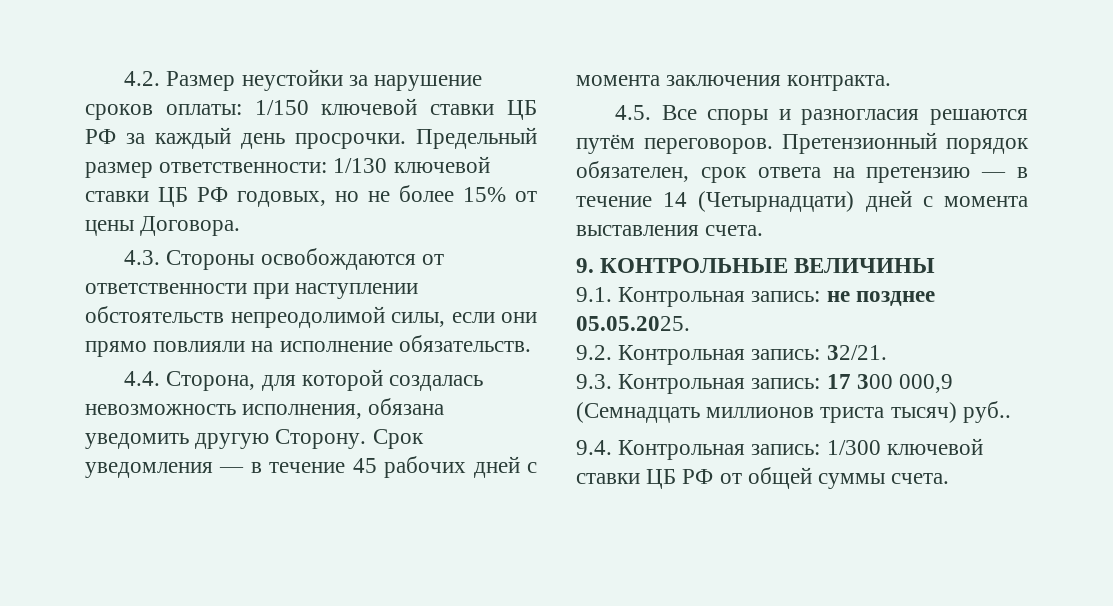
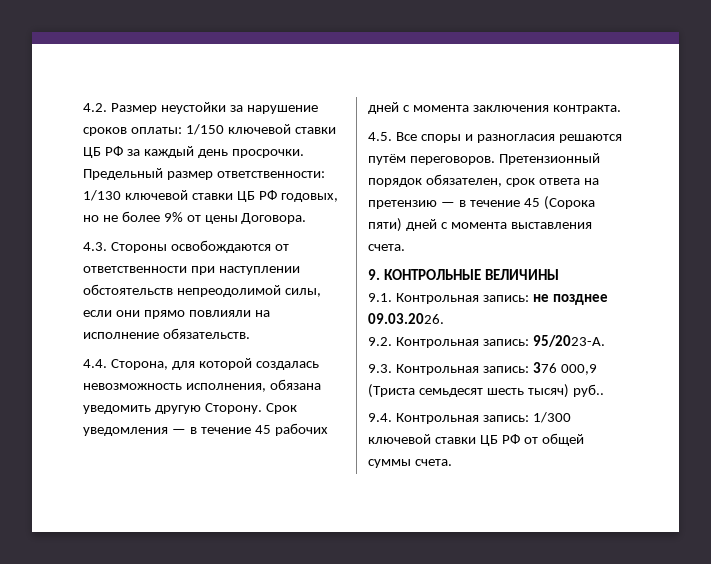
- Предельный размер ответственности: 1/130 ключевой ставки ЦБ РФ годовых, но не более 15% от цены Договора.
+ Предельный размер ответственности: 1/130 ключевой ставки ЦБ РФ годовых, но не более 9% от цены Договора.
- Претензионный порядок обязателен, срок ответа на претензию — в течение 14 (Четырнадцати) дней с момента выставления счета.
+ Претензионный порядок обязателен, срок ответа на претензию — в течение 45 (Сорока пяти) дней с момента выставления счета.
- 9.1. Контрольная запись: не позднее 05.05.2025.
+ 9.1. Контрольная запись: не позднее 09.03.2026.
- 9.2. Контрольная запись: 32/21.
+ 9.2. Контрольная запись: 95/2023-А.
- 9.3. Контрольная запись: 17 300 000,9 (Семнадцать миллионов триста тысяч) руб..
+ 9.3. Контрольная запись: 376 000,9 (Триста семьдесят шесть тысяч) руб..

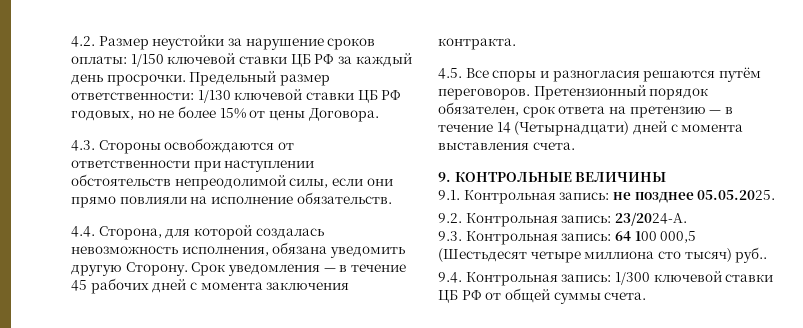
- Предельный размер ответственности: 1/130 ключевой ставки ЦБ РФ годовых, но не более 9% от цены Договора.
+ Предельный размер ответственности: 1/130 ключевой ставки ЦБ РФ годовых, но не более 15% от цены Договора.
- Претензионный порядок обязателен, срок ответа на претензию — в течение 45 (Сорока пяти) дней с момента выставления счета.
+ Претензионный порядок обязателен, срок ответа на претензию — в течение 14 (Четырнадцати) дней с момента выставления счета.
- 9.1. Контрольная запись: не позднее 09.03.2026.
+ 9.1. Контрольная запись: не позднее 05.05.2025.
- 9.2. Контрольная запись: 95/2023-А.
+ 9.2. Контрольная запись: 23/2024-А.
- 9.3. Контрольная запись: 376 000,9 (Триста семьдесят шесть тысяч) руб..
+ 9.3. Контрольная запись: 64 100 000,5 (Шестьдесят четыре миллиона сто тысяч) руб..

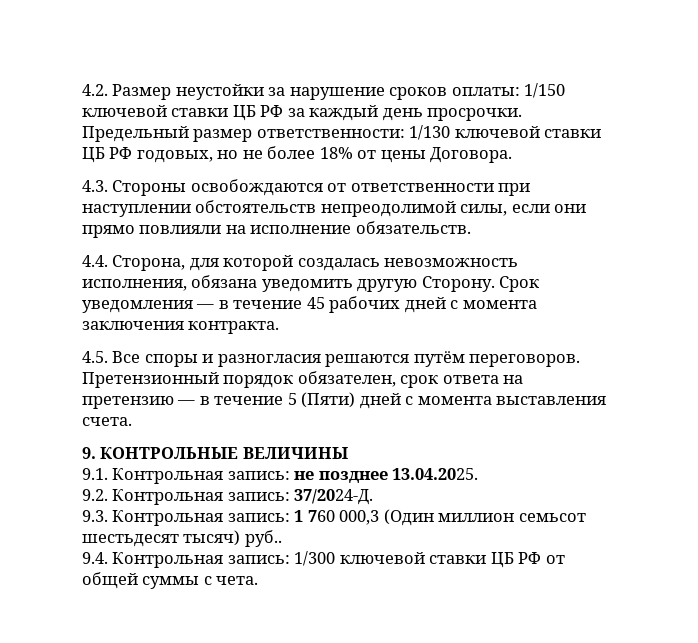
- Предельный размер ответственности: 1/130 ключевой ставки ЦБ РФ годовых, но не более 15% от цены Договора.
+ Предельный размер ответственности: 1/130 ключевой ставки ЦБ РФ годовых, но не более 18% от цены Договора.
- Претензионный порядок обязателен, срок ответа на претензию — в течение 14 (Четырнадцати) дней с момента выставления счета.
+ Претензионный порядок обязателен, срок ответа на претензию — в течение 5 (Пяти) дней с момента выставления счета.
- 9.1. Контрольная запись: не позднее 05.05.2025.
+ 9.1. Контрольная запись: не позднее 13.04.2025.
- 9.2. Контрольная запись: 23/2024-А.
+ 9.2. Контрольная запись: 37/2024-Д.
- 9.3. Контрольная запись: 64 100 000,5 (Шестьдесят четыре миллиона сто тысяч) руб..
+ 9.3. Контрольная запись: 1 760 000,3 (Один миллион семьсот шестьдесят тысяч) руб..
- 9.4. Контрольная запись: 1/300 ключевой ставки ЦБ РФ от общей суммы счета.
+ 9.4. Контрольная запись: 1/300 ключевой ставки ЦБ РФ от общей суммы с чета.

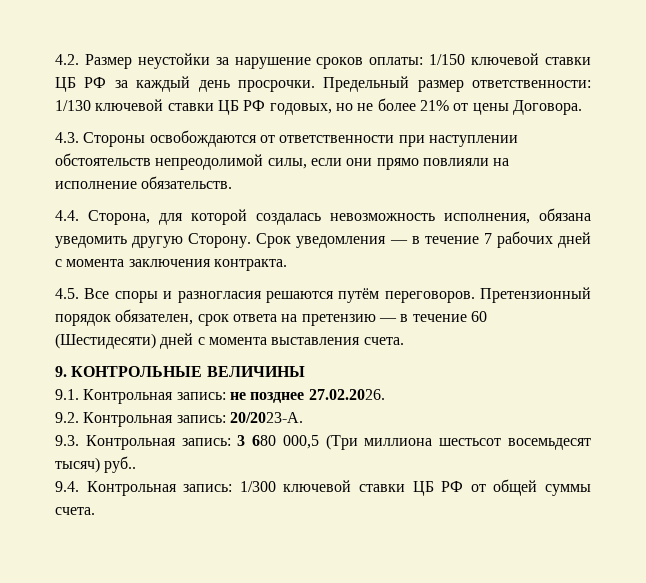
- Предельный размер ответственности: 1/130 ключевой ставки ЦБ РФ годовых, но не более 18% от цены Договора.
+ Предельный размер ответственности: 1/130 ключевой ставки ЦБ РФ годовых, но не более 21% от цены Договора.
- Срок уведомления — в течение 45 рабочих дней с момента заключения контракта.
+ Срок уведомления — в течение 7 рабочих дней с момента заключения контракта.
- Претензионный порядок обязателен, срок ответа на претензию — в течение 5 (Пяти) дней с момента выставления счета.
+ Претензионный порядок обязателен, срок ответа на претензию — в течение 60 (Шестидесяти) дней с момента выставления счета.
- 9.1. Контрольная запись: не позднее 13.04.2025.
+ 9.1. Контрольная запись: не позднее 27.02.2026.
- 9.2. Контрольная запись: 37/2024-Д.
+ 9.2. Контрольная запись: 20/2023-А.
- 9.3. Контрольная запись: 1 760 000,3 (Один миллион семьсот шестьдесят тысяч) руб..
+ 9.3. Контрольная запись: 3 680 000,5 (Три миллиона шестьсот восемьдесят тысяч) руб..
- 9.4. Контрольная запись: 1/300 ключевой ставки ЦБ РФ от общей суммы с чета.
+ 9.4. Контрольная запись: 1/300 ключевой ставки ЦБ РФ от общей суммы счета.

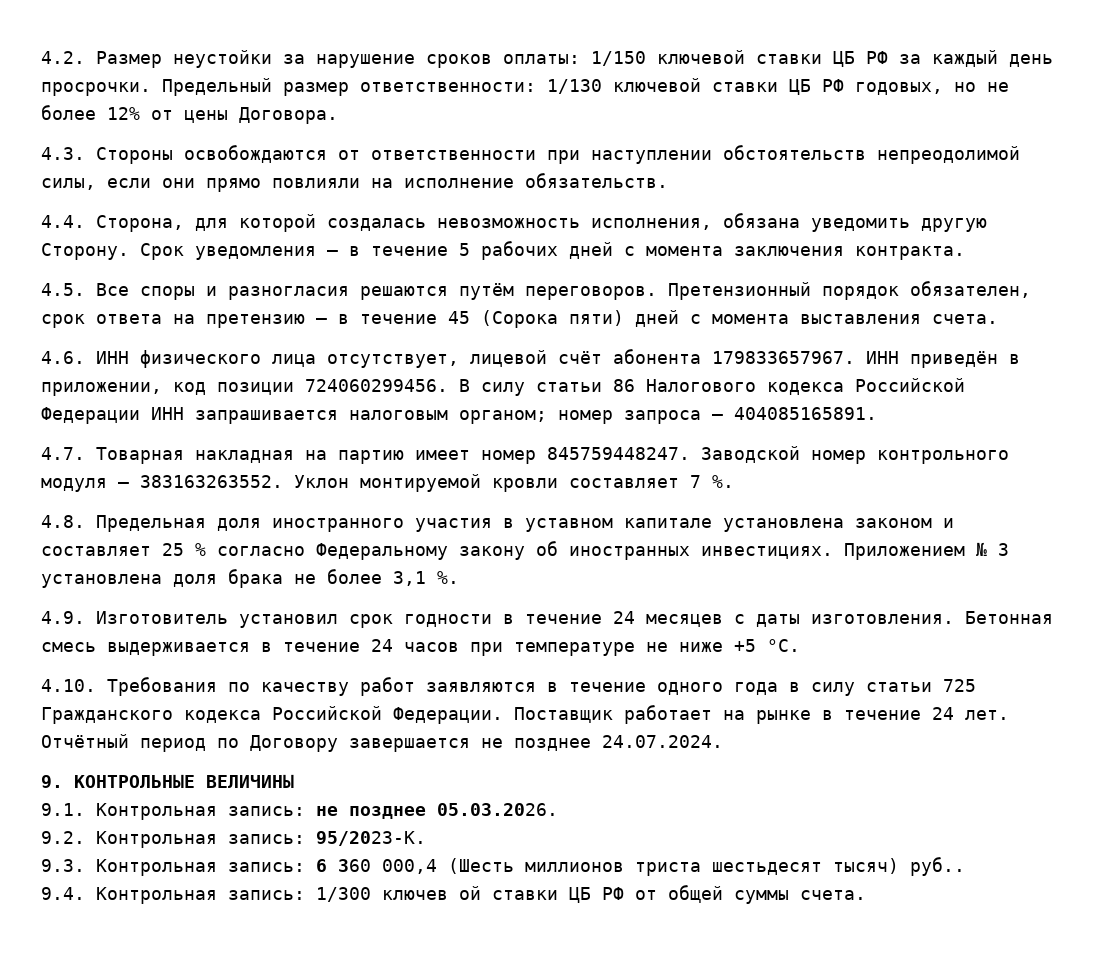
- Предельный размер ответственности: 1/130 ключевой ставки ЦБ РФ годовых, но не более 21% от цены Договора.
+ Предельный размер ответственности: 1/130 ключевой ставки ЦБ РФ годовых, но не более 12% от цены Договора.
- Срок уведомления — в течение 7 рабочих дней с момента заключения контракта.
+ Срок уведомления — в течение 5 рабочих дней с момента заключения контракта.
- Претензионный порядок обязателен, срок ответа на претензию — в течение 60 (Шестидесяти) дней с момента выставления счета.
+ Претензионный порядок обязателен, срок ответа на претензию — в течение 45 (Сорока пяти) дней с момента выставления счета.
+ 4.6. ИНН физического лица отсутствует, лицевой счёт абонента 179833657967. ИНН приведён в приложении, код позиции 724060299456. В силу статьи 86 Налогового кодекса Российской Федерации ИНН запрашивается налоговым органом; номер запроса — 404085165891.
+ 4.7. Товарная накладная на партию имеет номер 845759448247. Заводской номер контрольного модуля — 383163263552. Уклон монтируемой кровли составляет 7 %.
+ 4.8. Предельная доля иностранного участия в уставном капитале установлена законом и составляет 25 % согласно Федеральному закону об иностранных инвестициях. Приложением № 3 установлена доля брака не более 3,1 %.
+ 4.9. Изготовитель установил срок годности в течение 24 месяцев с даты изготовления. Бетонная смесь выдерживается в течение 24 часов при температуре не ниже +5 °C.
+ 4.10. Требования по качеству работ заявляются в течение одного года в силу статьи 725 Гражданского кодекса Российской Федерации. Поставщик работает на рынке в течение 24 лет. Отчётный период по Договору завершается не позднее 24.07.2024.
- 9.1. Контрольная запись: не позднее 27.02.2026.
+ 9.1. Контрольная запись: не позднее 05.03.2026.
- 9.2. Контрольная запись: 20/2023-А.
+ 9.2. Контрольная запись: 95/2023-К.
- 9.3. Контрольная запись: 3 680 000,5 (Три миллиона шестьсот восемьдесят тысяч) руб..
+ 9.3. Контрольная запись: 6 360 000,4 (Шесть миллионов триста шестьдесят тысяч) руб..
- 9.4. Контрольная запись: 1/300 ключевой ставки ЦБ РФ от общей суммы счета.
+ 9.4. Контрольная запись: 1/300 ключев ой ставки ЦБ РФ от общей суммы счета.

